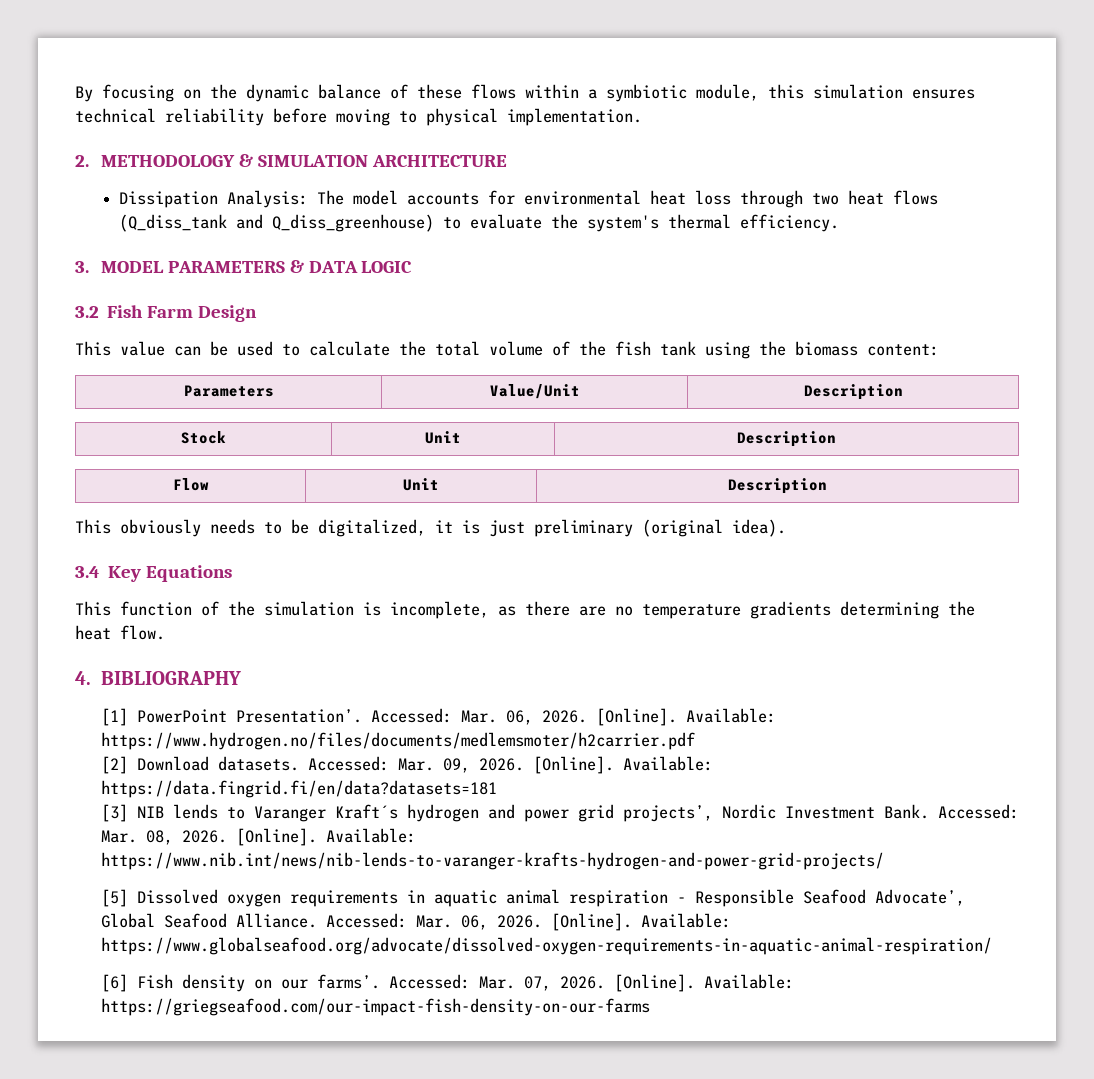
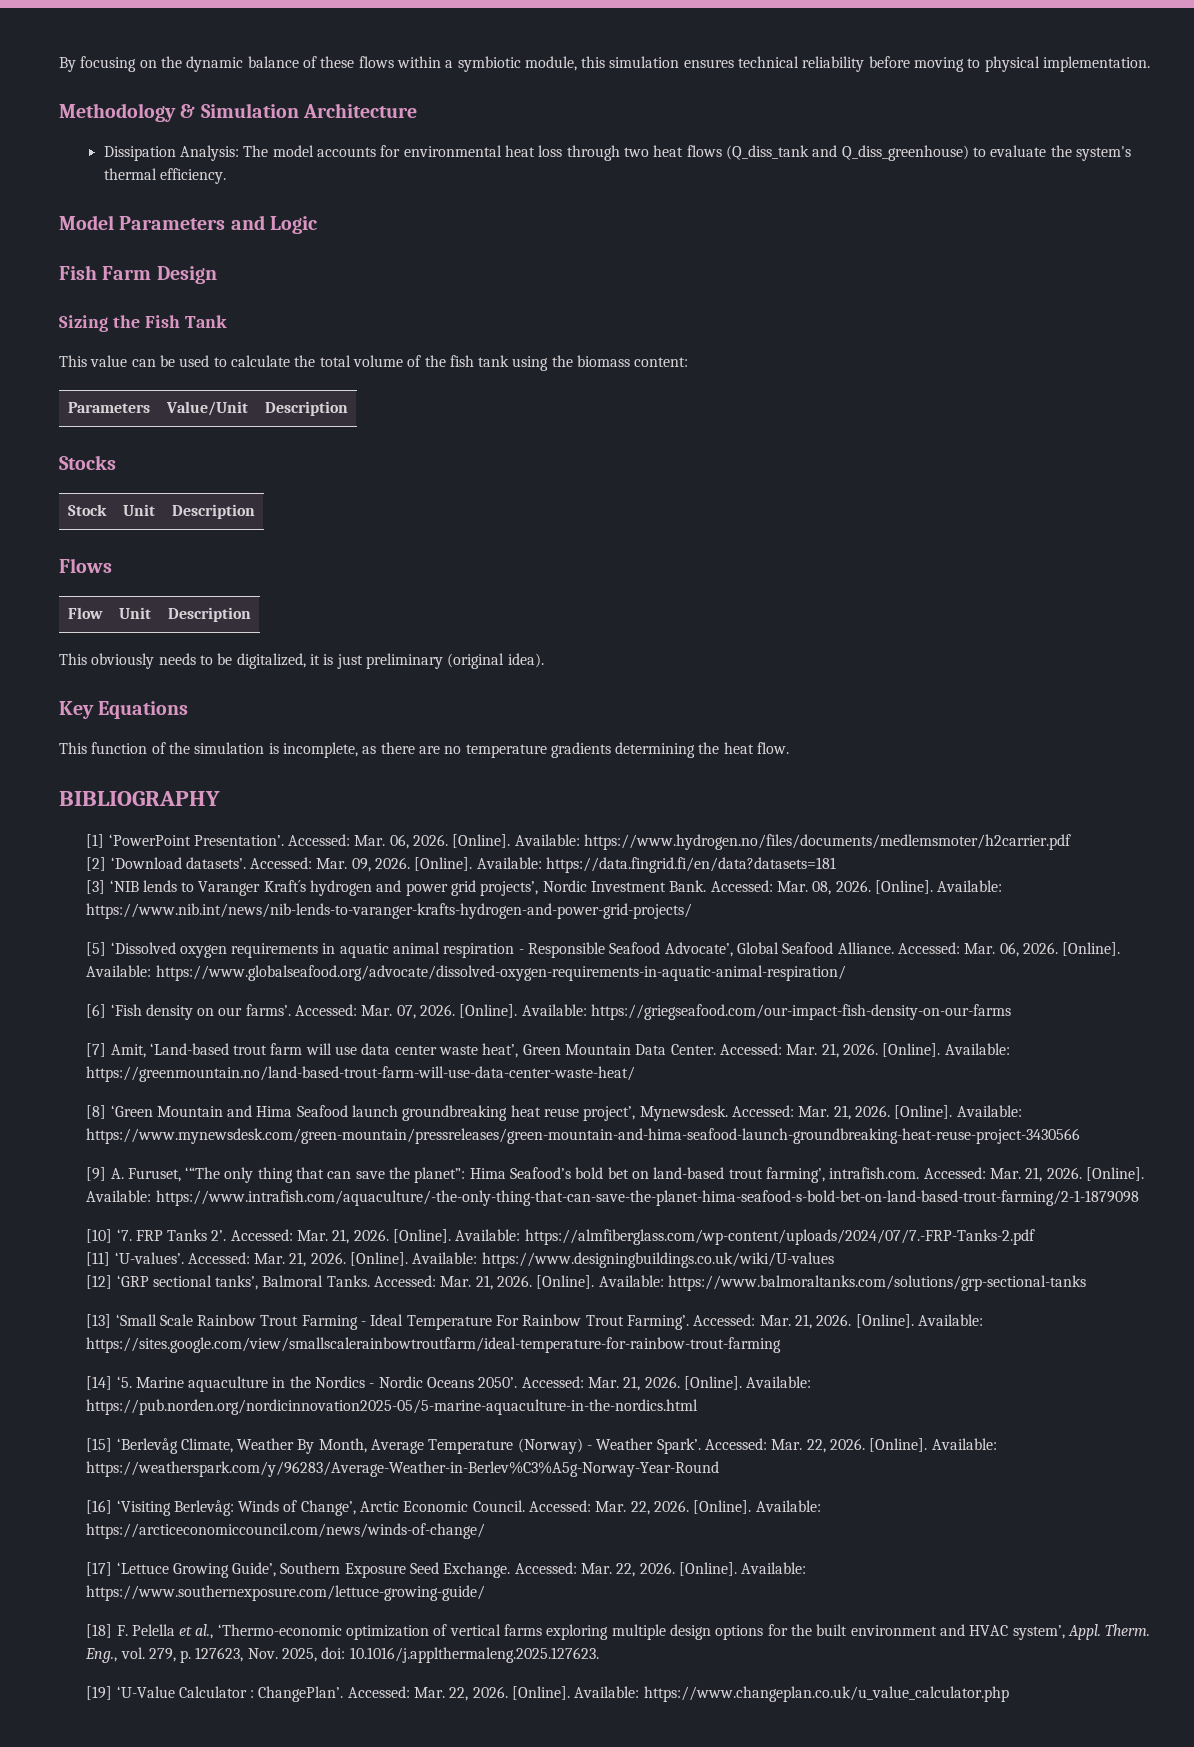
- 2. METHODOLOGY & SIMULATION ARCHITECTURE
+ Methodology & Simulation Architecture
- 3. MODEL PARAMETERS & DATA LOGIC
- 3.2 Fish Farm Design
+ Model Parameters and Logic
+ Fish Farm Design
+ Sizing the Fish Tank
+ Stocks
+ Flows
- 3.4 Key Equations
+ Key Equations
- 4. BIBLIOGRAPHY
+ BIBLIOGRAPHY
- [1] PowerPoint Presentation’.
+ [1] ‘PowerPoint Presentation’.
- [2] Download datasets.
+ [2] ‘Download datasets’.
- [3] NIB lends to Varanger Kraft´s hydrogen and power grid projects’, Nordic Investment Bank.
+ [3] ‘NIB lends to Varanger Kraft´s hydrogen and power grid projects’, Nordic Investment Bank.
- [5] Dissolved oxygen requirements in aquatic animal respiration - Responsible Seafood Advocate’, Global Seafood Alliance.
+ [5] ‘Dissolved oxygen requirements in aquatic animal respiration - Responsible Seafood Advocate’, Global Seafood Alliance.
- [6] Fish density on our farms’.
+ [6] ‘Fish density on our farms’.
+ [7] Amit, ‘Land-based trout farm will use data center waste heat’, Green Mountain Data Center. Accessed: Mar. 21, 2026. [Online]. Available: https://greenmountain.no/land-based-trout-farm-will-use-data-center-waste-heat/
+ [8] ‘Green Mountain and Hima Seafood launch groundbreaking heat reuse project’, Mynewsdesk. Accessed: Mar. 21, 2026. [Online]. Available: https://www.mynewsdesk.com/green-mountain/pressreleases/green-mountain-and-hima-seafood-launch-groundbreaking-heat-reuse-project-3430566
+ [9] A. Furuset, ‘“The only thing that can save the planet”: Hima Seafood’s bold bet on land-based trout farming’, intrafish.com. Accessed: Mar. 21, 2026. [Online]. Available: https://www.intrafish.com/aquaculture/-the-only-thing-that-can-save-the-planet-hima-seafood-s-bold-bet-on-land-based-trout-farming/2-1-1879098
+ [10] ‘7. FRP Tanks 2’. Accessed: Mar. 21, 2026. [Online]. Available: https://almfiberglass.com/wp-content/uploads/2024/07/7.-FRP-Tanks-2.pdf
+ [11] ‘U-values’. Accessed: Mar. 21, 2026. [Online]. Available: https://www.designingbuildings.co.uk/wiki/U-values
+ [12] ‘GRP sectional tanks’, Balmoral Tanks. Accessed: Mar. 21, 2026. [Online]. Available: https://www.balmoraltanks.com/solutions/grp-sectional-tanks
+ [13] ‘Small Scale Rainbow Trout Farming - Ideal Temperature For Rainbow Trout Farming’. Accessed: Mar. 21, 2026. [Online]. Available: https://sites.google.com/view/smallscalerainbowtroutfarm/ideal-temperature-for-rainbow-trout-farming
+ [14] ‘5. Marine aquaculture in the Nordics - Nordic Oceans 2050’. Accessed: Mar. 21, 2026. [Online]. Available: https://pub.norden.org/nordicinnovation2025-05/5-marine-aquaculture-in-the-nordics.html
+ [15] ‘Berlevåg Climate, Weather By Month, Average Temperature (Norway) - Weather Spark’. Accessed: Mar. 22, 2026. [Online]. Available: https://weatherspark.com/y/96283/Average-Weather-in-Berlev%C3%A5g-Norway-Year-Round
+ [16] ‘Visiting Berlevåg: Winds of Change’, Arctic Economic Council. Accessed: Mar. 22, 2026. [Online]. Available: https://arcticeconomiccouncil.com/news/winds-of-change/
+ [17] ‘Lettuce Growing Guide’, Southern Exposure Seed Exchange. Accessed: Mar. 22, 2026. [Online]. Available: https://www.southernexposure.com/lettuce-growing-guide/
+ [18] F. Pelella et al., ‘Thermo-economic optimization of vertical farms exploring multiple design options for the built environment and HVAC system’, Appl. Therm. Eng., vol. 279, p. 127623, Nov. 2025, doi: 10.1016/j.applthermaleng.2025.127623.
+ [19] ‘U-Value Calculator : ChangePlan’. Accessed: Mar. 22, 2026. [Online]. Available: https://www.changeplan.co.uk/u_value_calculator.php

